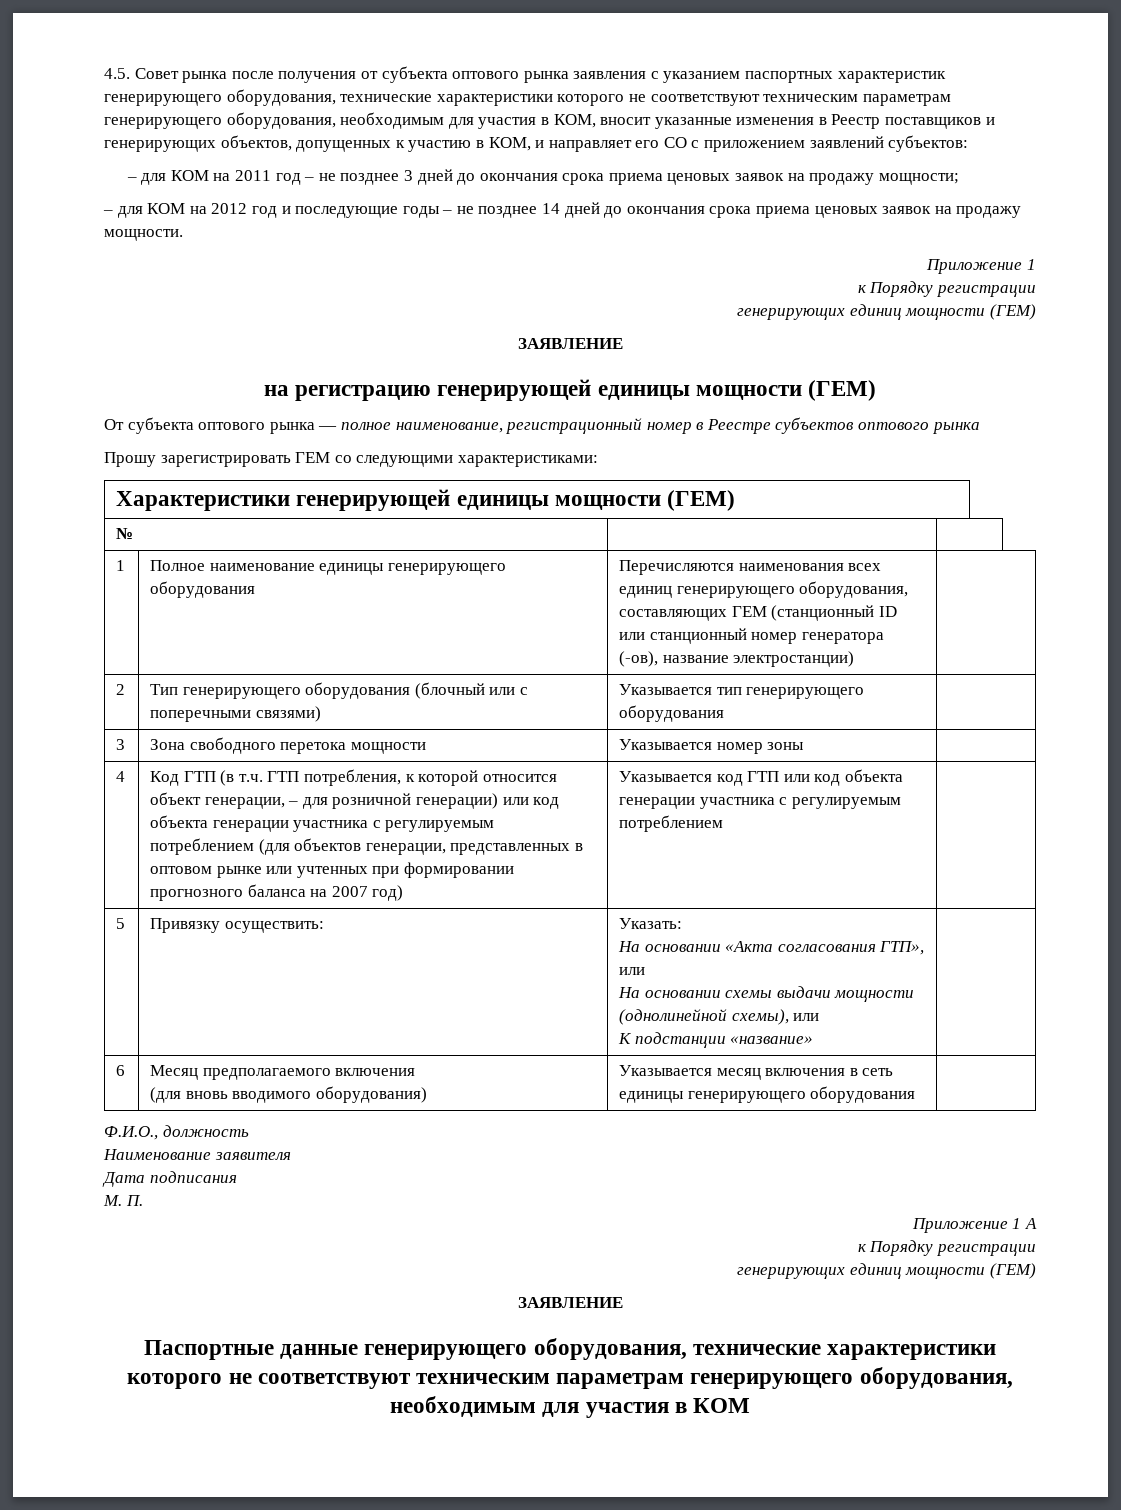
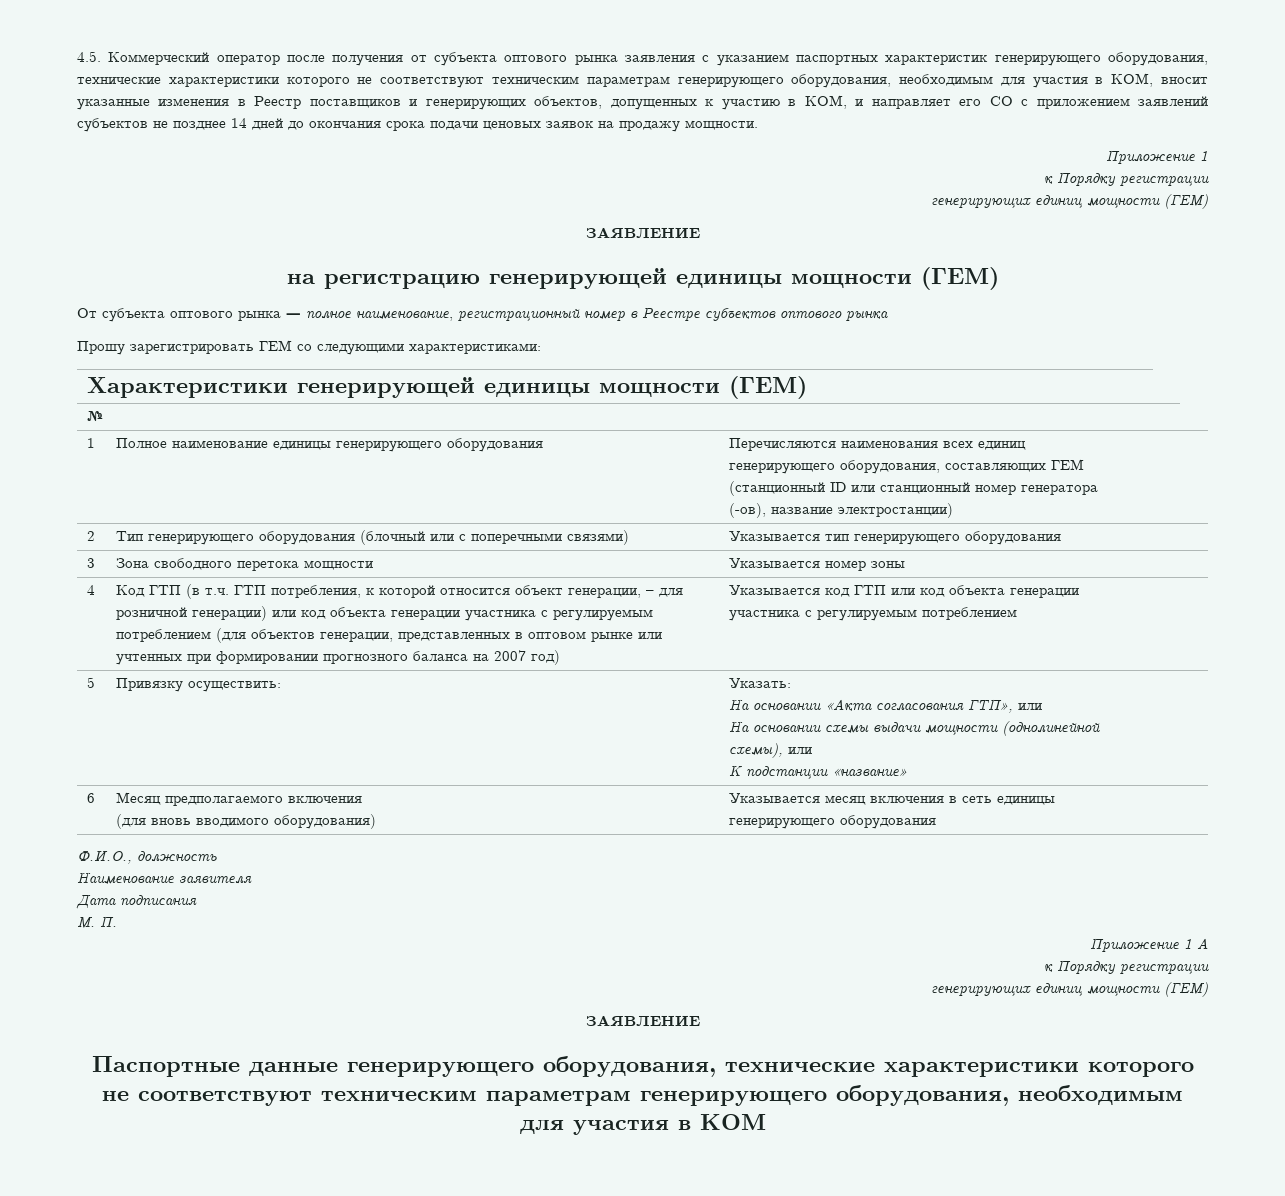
- 4.5. Совет рынка после получения от субъекта оптового рынка заявления с указанием паспортных характеристик генерирующего оборудования, технические характеристики которого не соответствуют техническим параметрам генерирующего оборудования, необходимым для участия в КОМ, вносит указанные изменения в Реестр поставщиков и генерирующих объектов, допущенных к участию в КОМ, и направляет его СО с приложением заявлений субъектов:
- – для КОМ на 2011 год – не позднее 3 дней до окончания срока приема ценовых заявок на продажу мощности;
- – для КОМ на 2012 год и последующие годы – не позднее 14 дней до окончания срока приема ценовых заявок на продажу мощности.
+ 4.5. Коммерческий оператор после получения от субъекта оптового рынка заявления с указанием паспортных характеристик генерирующего оборудования, технические характеристики которого не соответствуют техническим параметрам генерирующего оборудования, необходимым для участия в КОМ, вносит указанные изменения в Реестр поставщиков и генерирующих объектов, допущенных к участию в КОМ, и направляет его СО с приложением заявлений субъектов не позднее 14 дней до окончания срока подачи ценовых заявок на продажу мощности.

